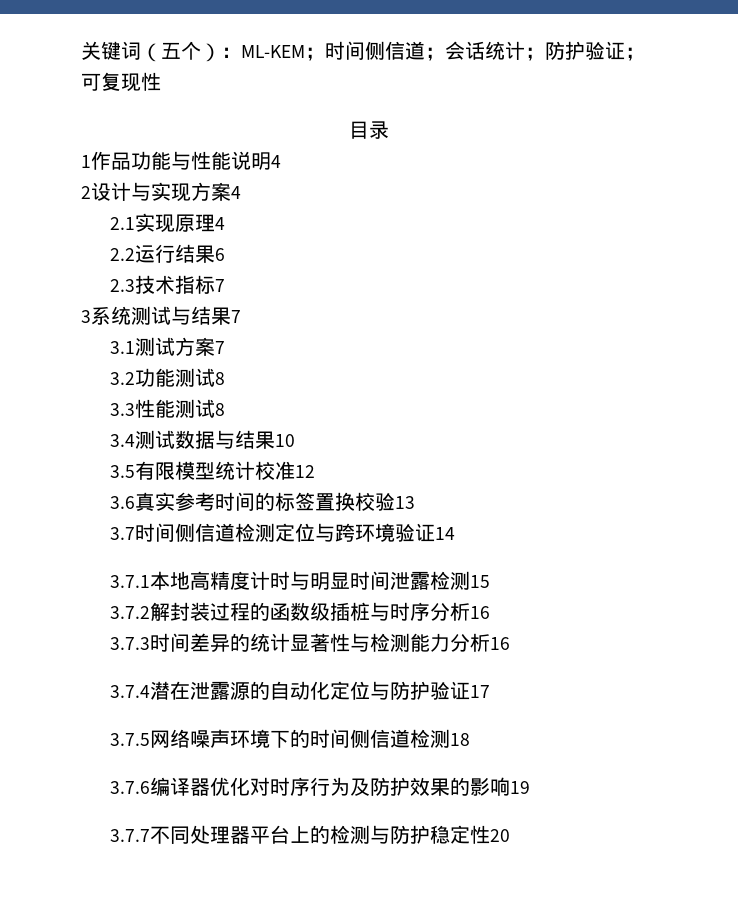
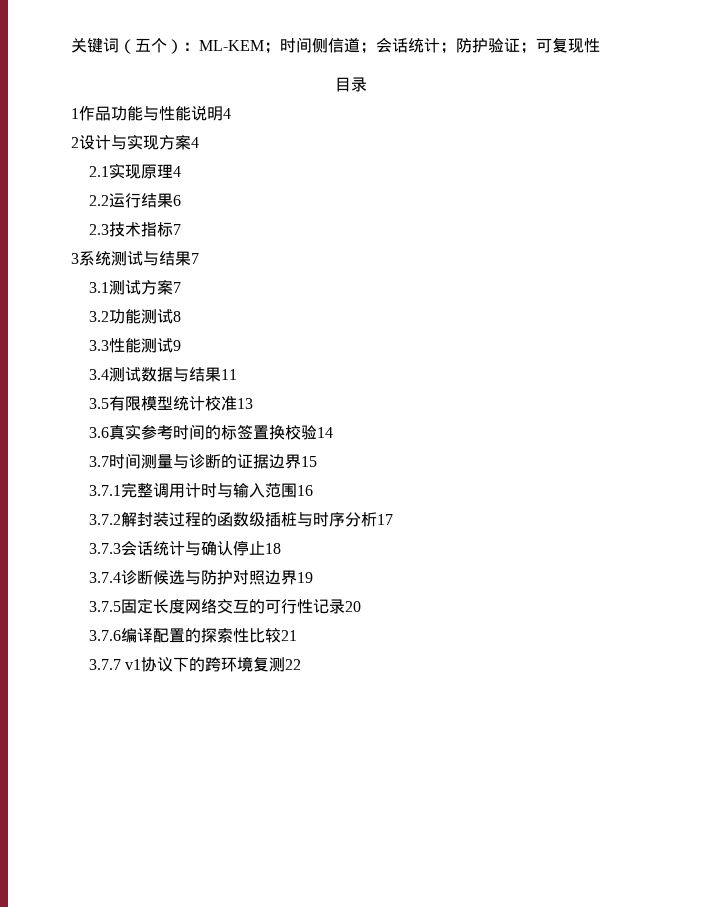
- 3.3性能测试8
+ 3.3性能测试9
- 3.4测试数据与结果10
+ 3.4测试数据与结果11
- 3.5有限模型统计校准12
+ 3.5有限模型统计校准13
- 3.6真实参考时间的标签置换校验13
+ 3.6真实参考时间的标签置换校验14
- 3.7时间侧信道检测定位与跨环境验证14
- 3.7.1本地高精度计时与明显时间泄露检测15
+ 3.7时间测量与诊断的证据边界15
+ 3.7.1完整调用计时与输入范围16
- 3.7.2解封装过程的函数级插桩与时序分析16
+ 3.7.2解封装过程的函数级插桩与时序分析17
- 3.7.3时间差异的统计显著性与检测能力分析16
- 3.7.4潜在泄露源的自动化定位与防护验证17
- 3.7.5网络噪声环境下的时间侧信道检测18
- 3.7.6编译器优化对时序行为及防护效果的影响19
- 3.7.7不同处理器平台上的检测与防护稳定性20
+ 3.7.3会话统计与确认停止18
+ 3.7.4诊断候选与防护对照边界19
+ 3.7.5固定长度网络交互的可行性记录20
+ 3.7.6编译配置的探索性比较21
+ 3.7.7 v1协议下的跨环境复测22

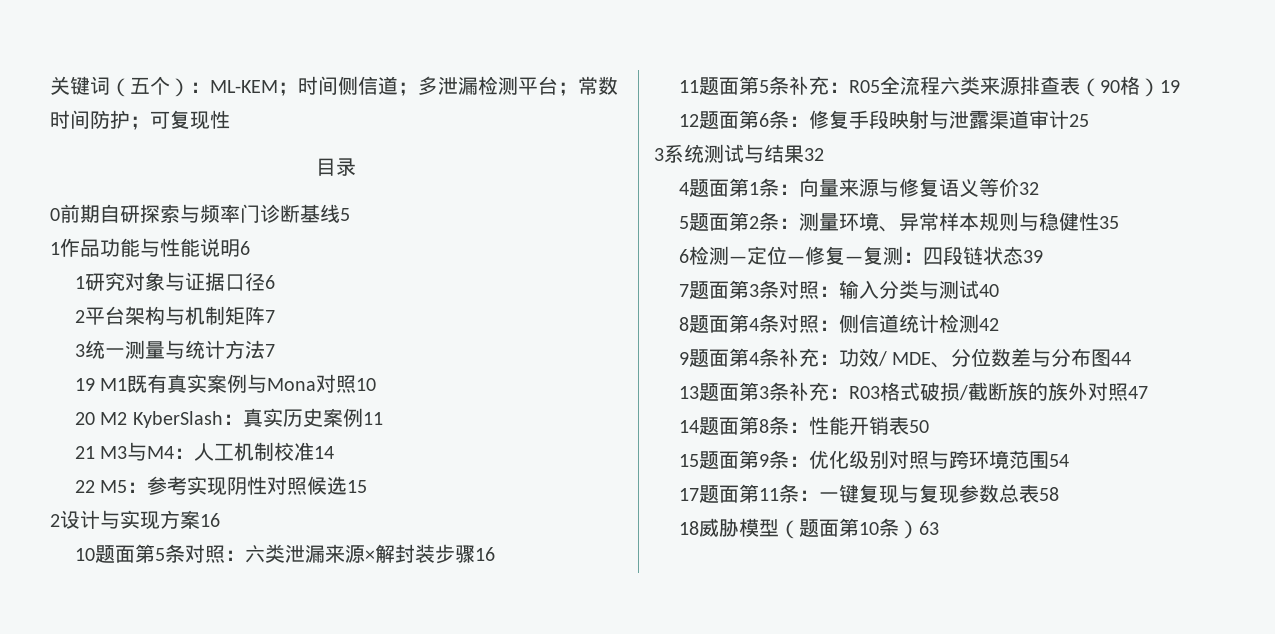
- 关键词（五个）：ML-KEM；时间侧信道；会话统计；防护验证；可复现性
+ 关键词（五个）：ML-KEM；时间侧信道；多泄漏检测平台；常数时间防护；可复现性
  目录
+ 0前期自研探索与频率门诊断基线5
- 1作品功能与性能说明4
+ 1作品功能与性能说明6
+ 1研究对象与证据口径6
+ 2平台架构与机制矩阵7
+ 3统一测量与统计方法7
+ 19 M1既有真实案例与Mona对照10
+ 20 M2 KyberSlash：真实历史案例11
+ 21 M3与M4：人工机制校准14
+ 22 M5：参考实现阴性对照候选15
- 2设计与实现方案4
- 2.1实现原理4
- 2.2运行结果6
- 2.3技术指标7
+ 2设计与实现方案16
+ 10题面第5条对照：六类泄漏来源×解封装步骤16
+ 11题面第5条补充：R05全流程六类来源排查表（90格）19
+ 12题面第6条：修复手段映射与泄露渠道审计25
- 3系统测试与结果7
- 3.1测试方案7
- 3.2功能测试8
- 3.3性能测试9
- 3.4测试数据与结果11
- 3.5有限模型统计校准13
- 3.6真实参考时间的标签置换校验14
- 3.7时间测量与诊断的证据边界15
- 3.7.1完整调用计时与输入范围16
- 3.7.2解封装过程的函数级插桩与时序分析17
- 3.7.3会话统计与确认停止18
- 3.7.4诊断候选与防护对照边界19
- 3.7.5固定长度网络交互的可行性记录20
- 3.7.6编译配置的探索性比较21
- 3.7.7 v1协议下的跨环境复测22
+ 3系统测试与结果32
+ 4题面第1条：向量来源与修复语义等价32
+ 5题面第2条：测量环境、异常样本规则与稳健性35
+ 6检测—定位—修复—复测：四段链状态39
+ 7题面第3条对照：输入分类与测试40
+ 8题面第4条对照：侧信道统计检测42
+ 9题面第4条补充：功效/ MDE、分位数差与分布图44
+ 13题面第3条补充：R03格式破损/截断族的族外对照47
+ 14题面第8条：性能开销表50
+ 15题面第9条：优化级别对照与跨环境范围54
+ 17题面第11条：一键复现与复现参数总表58
+ 18威胁模型（题面第10条）63

